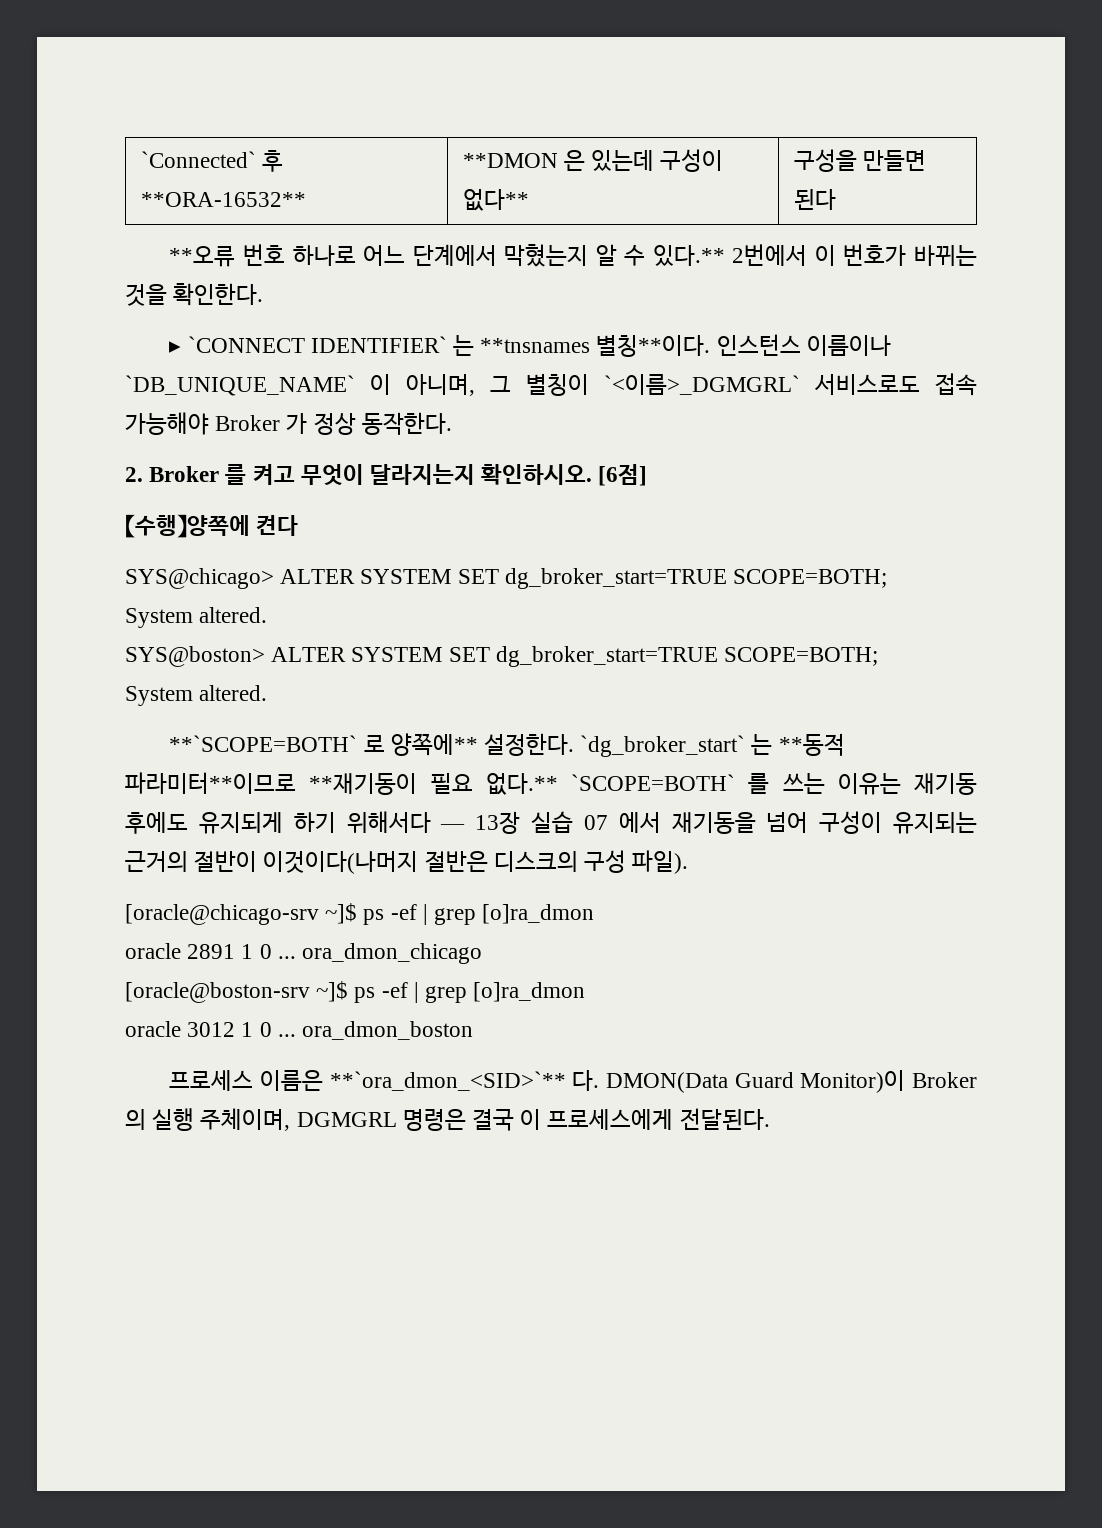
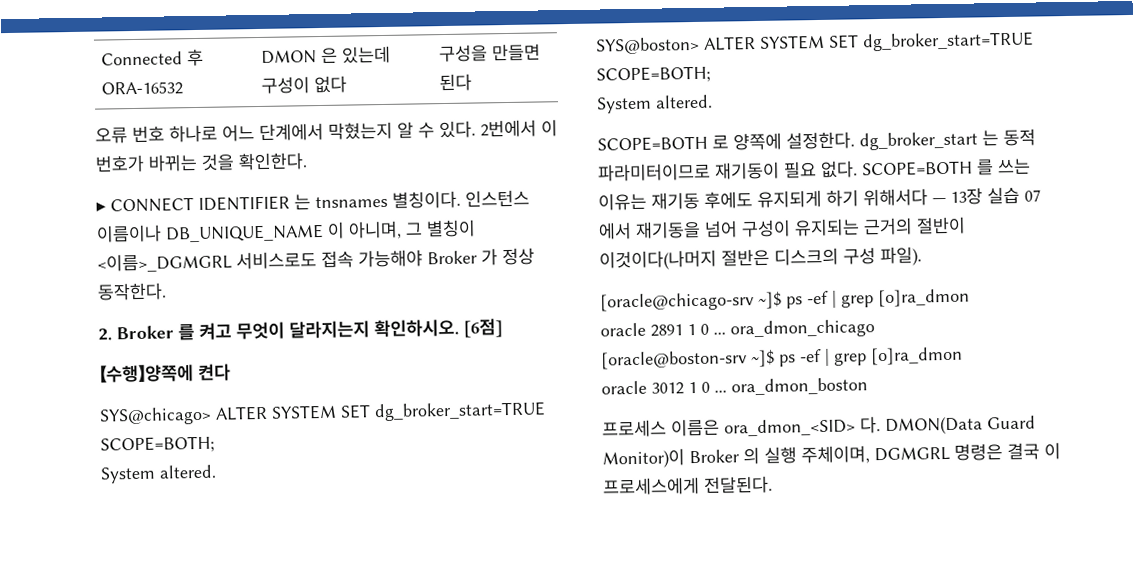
- `Connected` 후 **ORA-16532** | **DMON 은 있는데 구성이 없다** | 구성을 만들면 된다
+ Connected 후 ORA-16532 | DMON 은 있는데 구성이 없다 | 구성을 만들면 된다
- **오류 번호 하나로 어느 단계에서 막혔는지 알 수 있다.** 2번에서 이 번호가 바뀌는 것을 확인한다.
+ 오류 번호 하나로 어느 단계에서 막혔는지 알 수 있다. 2번에서 이 번호가 바뀌는 것을 확인한다.
- ▸ `CONNECT IDENTIFIER` 는 **tnsnames 별칭**이다.
+ ▸ CONNECT IDENTIFIER 는 tnsnames 별칭이다.
- 인스턴스 이름이나 `DB_UNIQUE_NAME` 이 아니며, 그 별칭이 `<이름>_DGMGRL` 서비스로도 접속 가능해야 Broker 가 정상 동작한다.
+ 인스턴스 이름이나 DB_UNIQUE_NAME 이 아니며, 그 별칭이 <이름>_DGMGRL 서비스로도 접속 가능해야 Broker 가 정상 동작한다.
- **`SCOPE=BOTH` 로 양쪽에** 설정한다. `dg_broker_start` 는 **동적 파라미터**이므로 **재기동이 필요 없다.** `SCOPE=BOTH` 를 쓰는 이유는 재기동 후에도 유지되게 하기 위해서다 — 13장 실습 07 에서 재기동을 넘어 구성이 유지되는 근거의 절반이 이것이다(나머지 절반은 디스크의 구성 파일).
+ SCOPE=BOTH 로 양쪽에 설정한다. dg_broker_start 는 동적 파라미터이므로 재기동이 필요 없다. SCOPE=BOTH 를 쓰는 이유는 재기동 후에도 유지되게 하기 위해서다 — 13장 실습 07 에서 재기동을 넘어 구성이 유지되는 근거의 절반이 이것이다(나머지 절반은 디스크의 구성 파일).
- 프로세스 이름은 **`ora_dmon_<SID>`** 다.
+ 프로세스 이름은 ora_dmon_<SID> 다.

